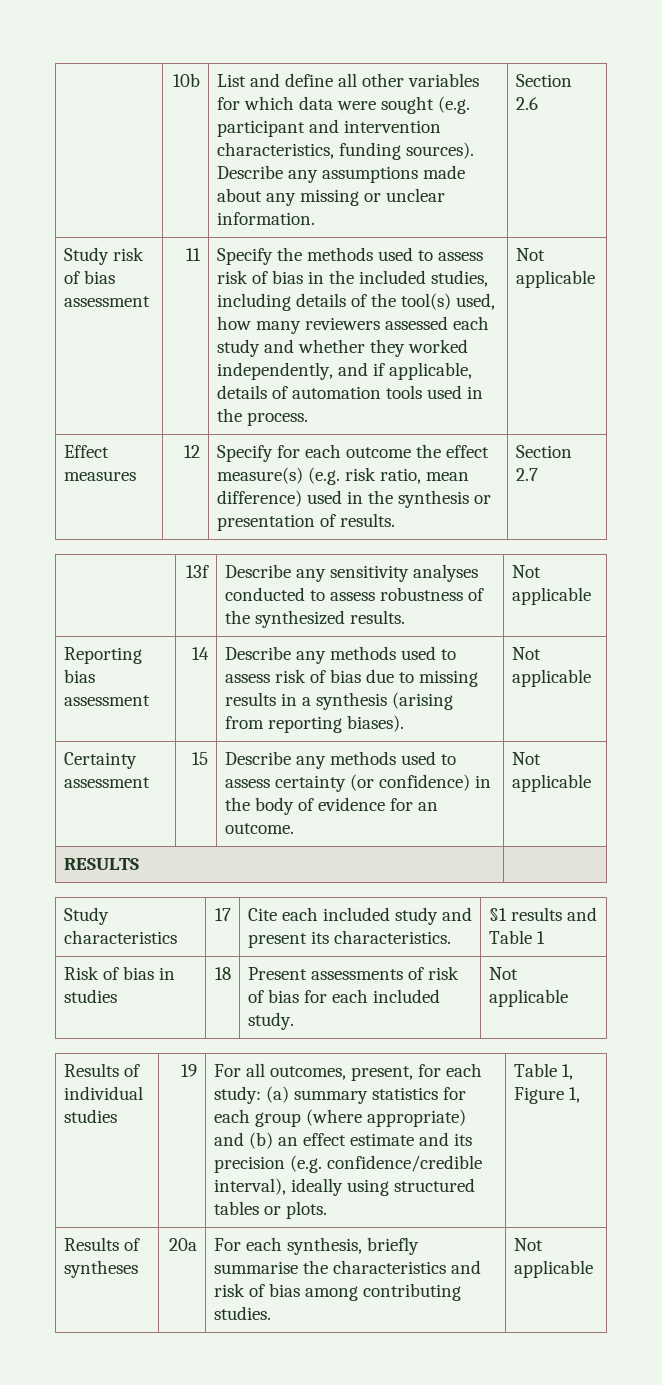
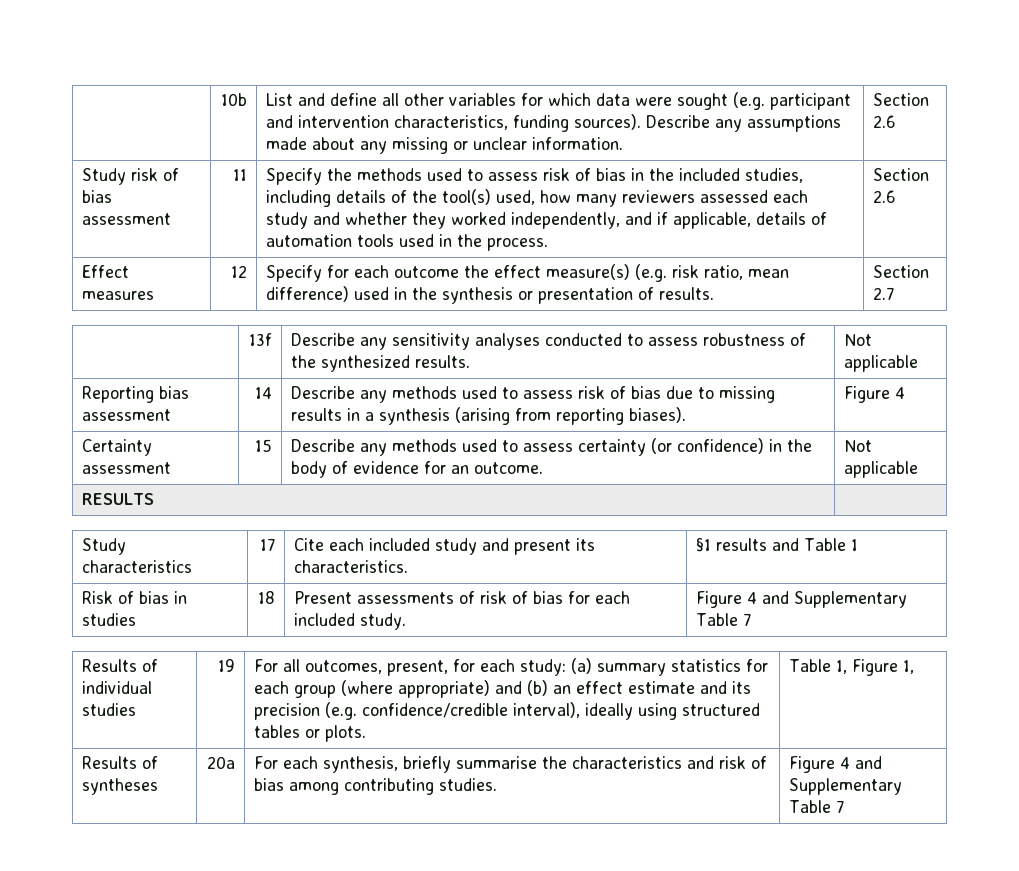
- Specify the methods used to assess risk of bias in the included studies, including details of the tool(s) used, how many reviewers assessed each study and whether they worked independently, and if applicable, details of automation tools used in the process. | Not applicable
+ Specify the methods used to assess risk of bias in the included studies, including details of the tool(s) used, how many reviewers assessed each study and whether they worked independently, and if applicable, details of automation tools used in the process. | Section 2.6
- Reporting bias assessment | 14 | Describe any methods used to assess risk of bias due to missing results in a synthesis (arising from reporting biases). | Not applicable
+ Reporting bias assessment | 14 | Describe any methods used to assess risk of bias due to missing results in a synthesis (arising from reporting biases). | Figure 4
- Risk of bias in studies | 18 | Present assessments of risk of bias for each included study. | Not applicable
+ Risk of bias in studies | 18 | Present assessments of risk of bias for each included study. | Figure 4 and Supplementary Table 7
- Results of syntheses | 20a | For each synthesis, briefly summarise the characteristics and risk of bias among contributing studies. | Not applicable
+ Results of syntheses | 20a | For each synthesis, briefly summarise the characteristics and risk of bias among contributing studies. | Figure 4 and Supplementary Table 7

